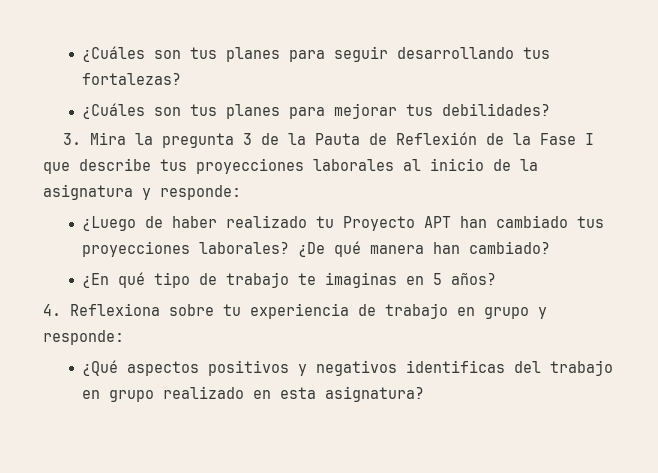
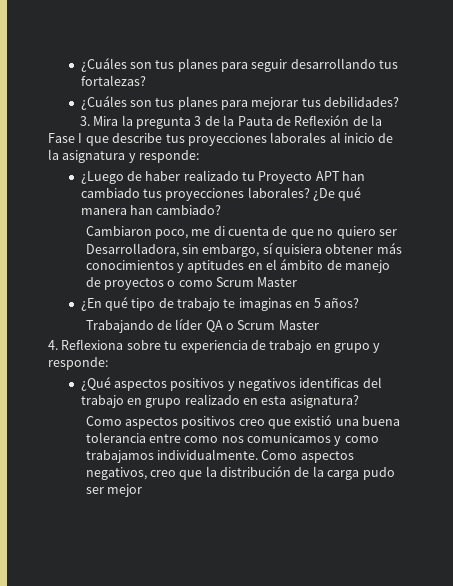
+ Cambiaron poco, me di cuenta de que no quiero ser Desarrolladora, sin embargo, sí quisiera obtener más conocimientos y aptitudes en el ámbito de manejo de proyectos o como Scrum Master
+ Trabajando de líder QA o Scrum Master
+ Como aspectos positivos creo que existió una buena tolerancia entre como nos comunicamos y como trabajamos individualmente. Como aspectos negativos, creo que la distribución de la carga pudo ser mejor

